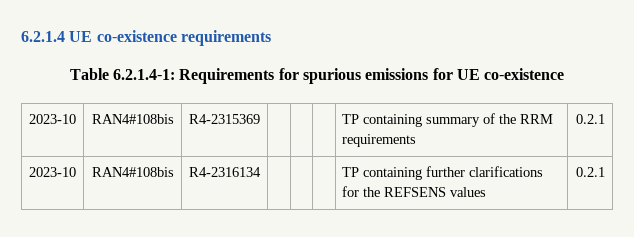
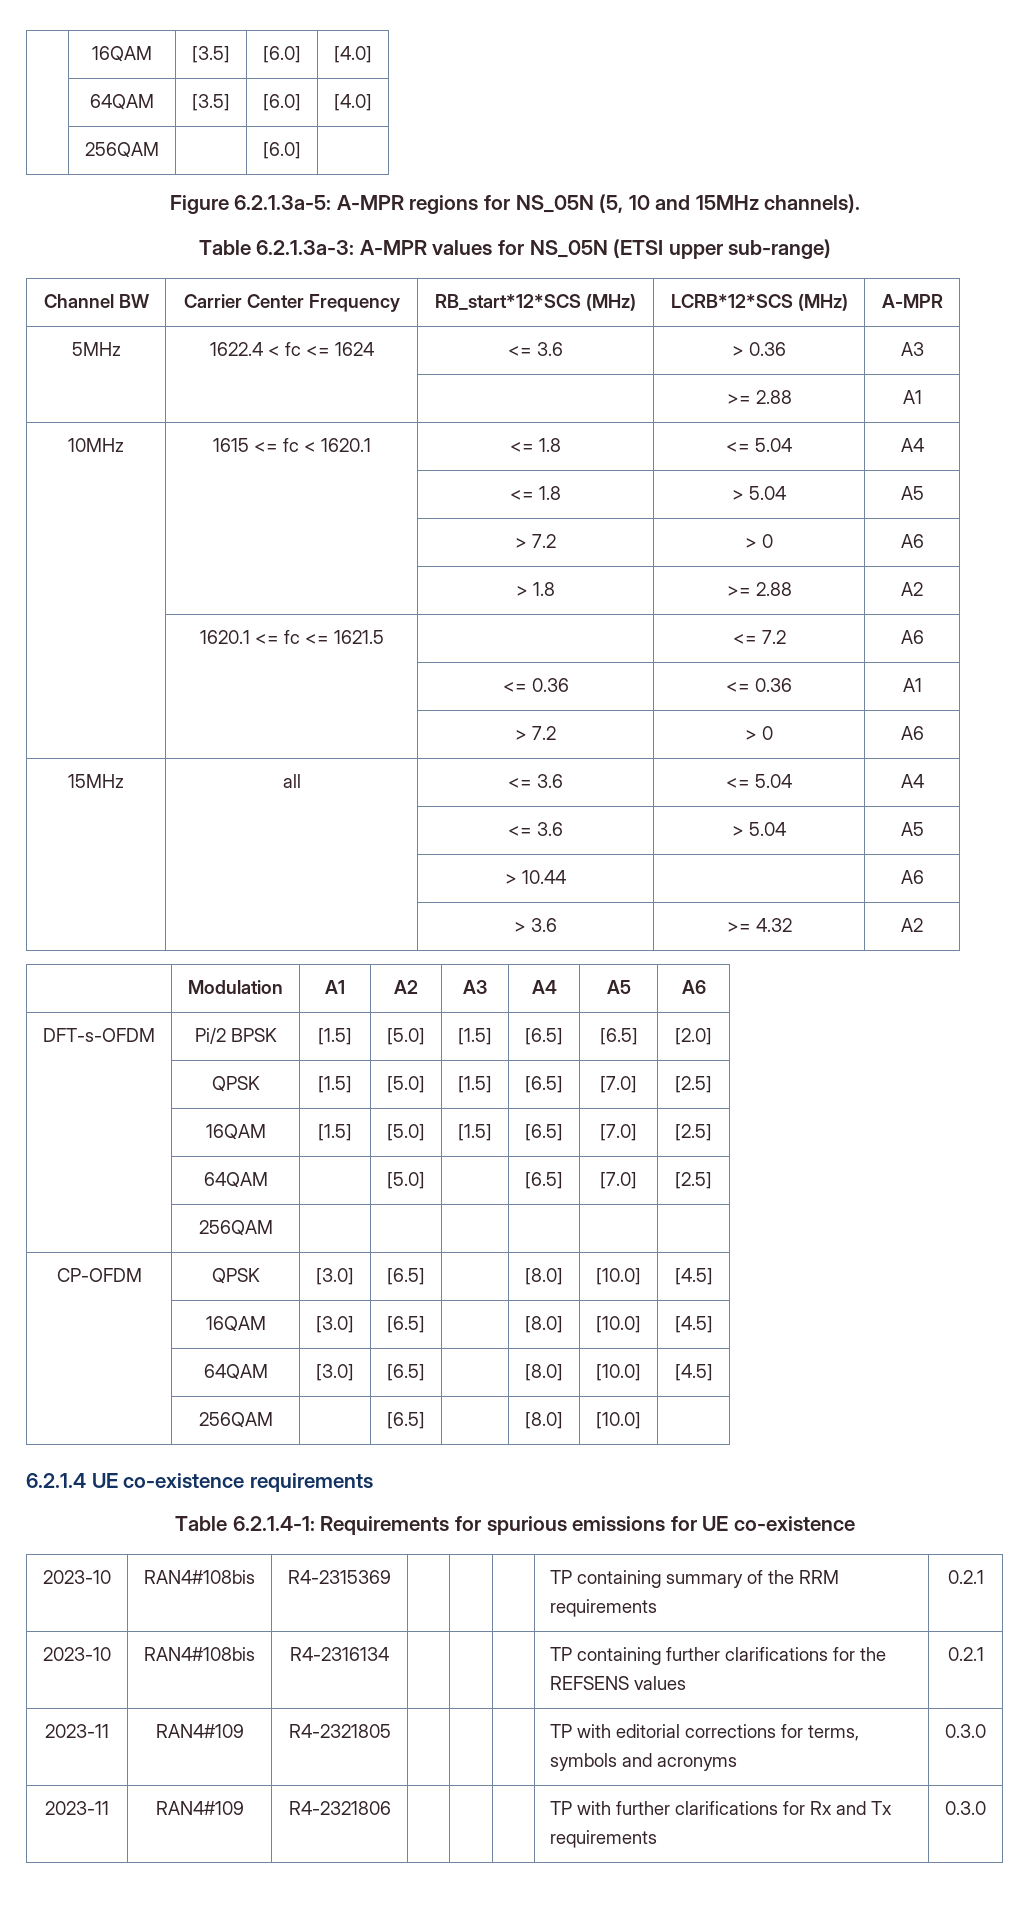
+ | 16QAM | [3.5] | [6.0] | [4.0]
+ | 64QAM | [3.5] | [6.0] | [4.0]
+ | 256QAM | | [6.0] |
+ Figure 6.2.1.3a-5: A-MPR regions for NS_05N (5, 10 and 15MHz channels).
+ Table 6.2.1.3a-3: A-MPR values for NS_05N (ETSI upper sub-range)
+ Channel BW | Carrier Center Frequency | RB_start*12*SCS (MHz) | LCRB*12*SCS (MHz) | A-MPR
+ 5MHz | 1622.4 < fc <= 1624 | <= 3.6 | > 0.36 | A3
+ | | | >= 2.88 | A1
+ 10MHz | 1615 <= fc < 1620.1 | <= 1.8 | <= 5.04 | A4
+ | | <= 1.8 | > 5.04 | A5
+ | | > 7.2 | > 0 | A6
+ | | > 1.8 | >= 2.88 | A2
+ | 1620.1 <= fc <= 1621.5 | | <= 7.2 | A6
+ | | <= 0.36 | <= 0.36 | A1
+ | | > 7.2 | > 0 | A6
+ 15MHz | all | <= 3.6 | <= 5.04 | A4
+ | | <= 3.6 | > 5.04 | A5
+ | | > 10.44 | | A6
+ | | > 3.6 | >= 4.32 | A2
+ | Modulation | A1 | A2 | A3 | A4 | A5 | A6
+ DFT-s-OFDM | Pi/2 BPSK | [1.5] | [5.0] | [1.5] | [6.5] | [6.5] | [2.0]
+ | QPSK | [1.5] | [5.0] | [1.5] | [6.5] | [7.0] | [2.5]
+ | 16QAM | [1.5] | [5.0] | [1.5] | [6.5] | [7.0] | [2.5]
+ | 64QAM | | [5.0] | | [6.5] | [7.0] | [2.5]
+ | 256QAM | | | | | |
+ CP-OFDM | QPSK | [3.0] | [6.5] | | [8.0] | [10.0] | [4.5]
+ | 16QAM | [3.0] | [6.5] | | [8.0] | [10.0] | [4.5]
+ | 64QAM | [3.0] | [6.5] | | [8.0] | [10.0] | [4.5]
+ | 256QAM | | [6.5] | | [8.0] | [10.0] |
+ 2023-11 | RAN4#109 | R4-2321805 | | | | TP with editorial corrections for terms, symbols and acronyms | 0.3.0
+ 2023-11 | RAN4#109 | R4-2321806 | | | | TP with further clarifications for Rx and Tx requirements | 0.3.0

